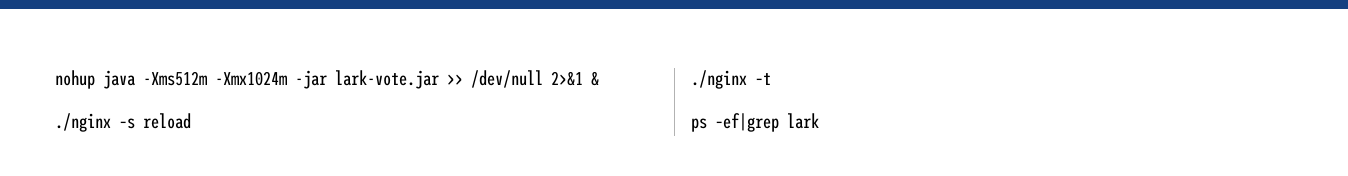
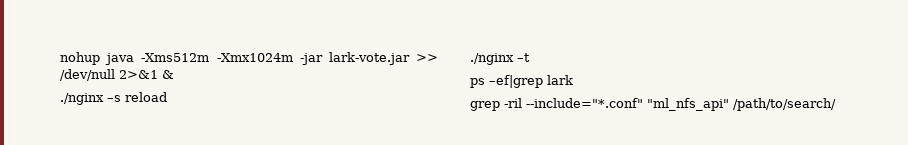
+ grep -ril --include="*.conf" "ml_nfs_api" /path/to/search/

